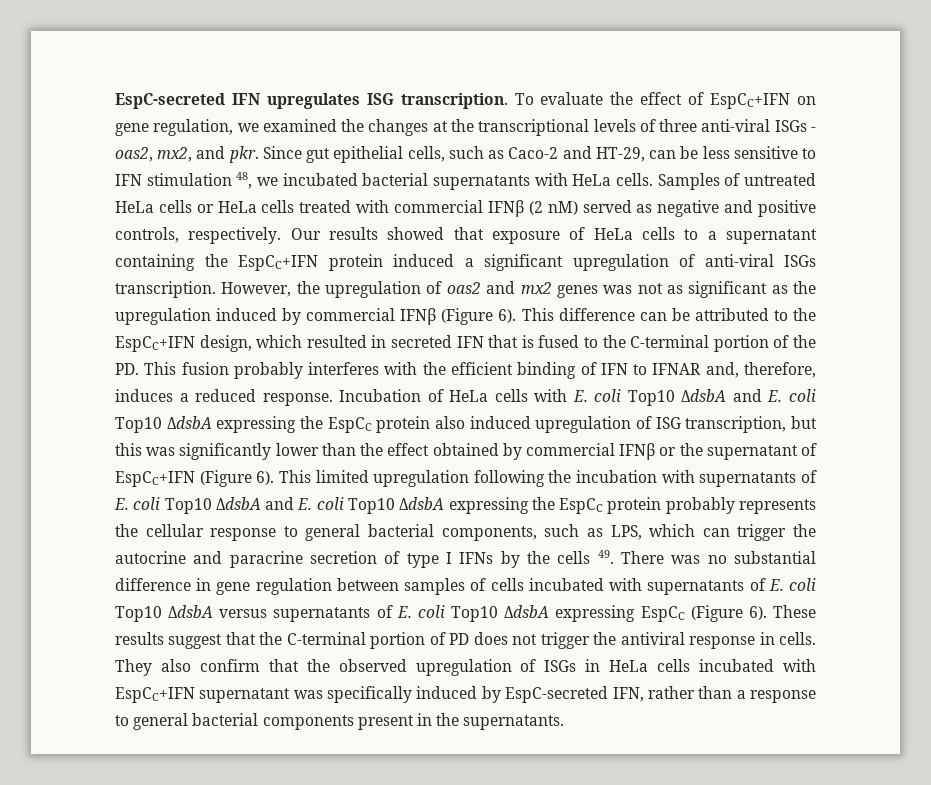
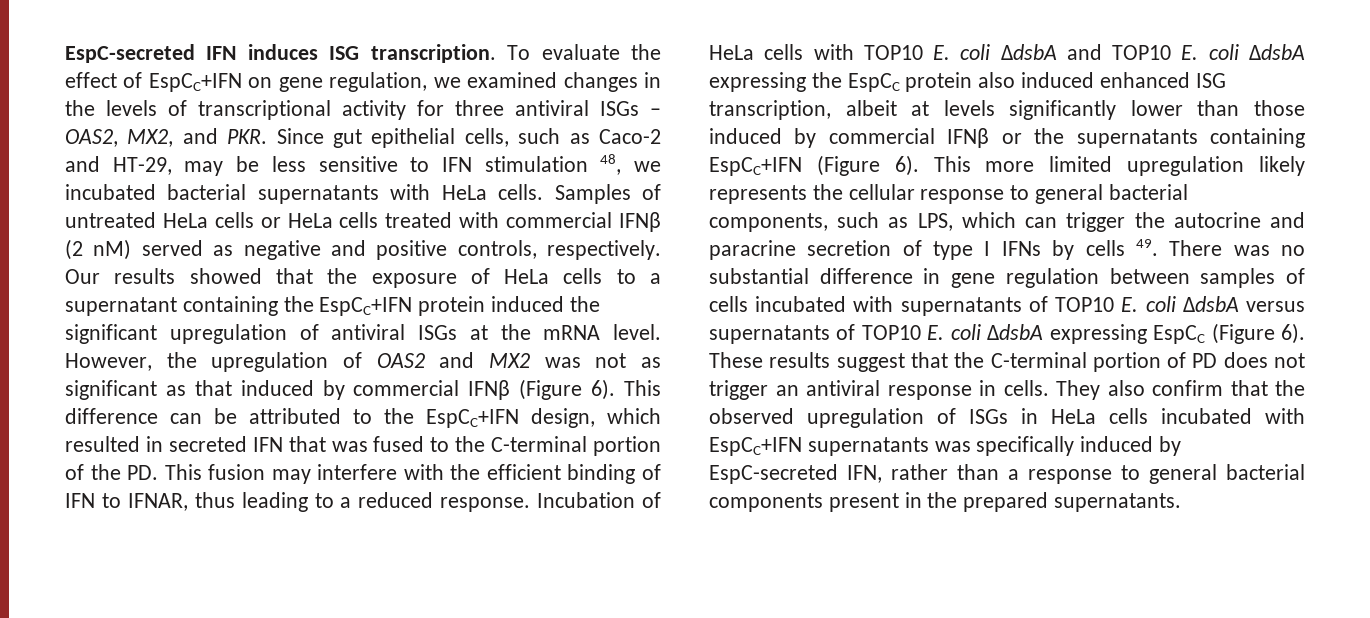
- EspC-secreted IFN upregulates ISG transcription.
+ EspC-secreted IFN induces ISG transcription.
- To evaluate the effect of EspCC+IFN on gene regulation, we examined the changes at the transcriptional levels of three anti-viral ISGs - oas2, mx2, and pkr. Since gut epithelial cells, such as Caco-2 and HT-29, can be less sensitive to IFN stimulation 48, we incubated bacterial supernatants with HeLa cells.
+ To evaluate the effect of EspCC+IFN on gene regulation, we examined changes in the levels of transcriptional activity for three antiviral ISGs – OAS2, MX2, and PKR. Since gut epithelial cells, such as Caco-2 and HT-29, may be less sensitive to IFN stimulation 48, we incubated bacterial supernatants with HeLa cells.
- Our results showed that exposure of HeLa cells to a supernatant containing the EspCC+IFN protein induced a significant upregulation of anti-viral ISGs transcription. However, the upregulation of oas2 and mx2 genes was not as significant as the upregulation induced by commercial IFNβ (Figure 6).
+ Our results showed that the exposure of HeLa cells to a supernatant containing the EspCC+IFN protein induced the significant upregulation of antiviral ISGs at the mRNA level. However, the upregulation of OAS2 and MX2 was not as significant as that induced by commercial IFNβ (Figure 6).
- This difference can be attributed to the EspCC+IFN design, which resulted in secreted IFN that is fused to the C-terminal portion of the PD. This fusion probably interferes with the efficient binding of IFN to IFNAR and, therefore, induces a reduced response.
+ This difference can be attributed to the EspCC+IFN design, which resulted in secreted IFN that was fused to the C-terminal portion of the PD. This fusion may interfere with the efficient binding of IFN to IFNAR, thus leading to a reduced response.
- Incubation of HeLa cells with E. coli Top10 ΔdsbA and E. coli Top10 ΔdsbA expressing the EspCC protein also induced upregulation of ISG transcription, but this was significantly lower than the effect obtained by commercial IFNβ or the supernatant of EspCC+IFN (Figure 6).
+ Incubation of HeLa cells with TOP10 E. coli ΔdsbA and TOP10 E. coli ΔdsbA expressing the EspCC protein also induced enhanced ISG transcription, albeit at levels significantly lower than those induced by commercial IFNβ or the supernatants containing EspCC+IFN (Figure 6).
- This limited upregulation following the incubation with supernatants of E. coli Top10 ΔdsbA and E. coli Top10 ΔdsbA expressing the EspCC protein probably represents the cellular response to general bacterial components, such as LPS, which can trigger the autocrine and paracrine secretion of type I IFNs by the cells 49. There was no substantial difference in gene regulation between samples of cells incubated with supernatants of E. coli Top10 ΔdsbA versus supernatants of E. coli Top10 ΔdsbA expressing EspCC (Figure 6).
+ This more limited upregulation likely represents the cellular response to general bacterial components, such as LPS, which can trigger the autocrine and paracrine secretion of type I IFNs by cells 49. There was no substantial difference in gene regulation between samples of cells incubated with supernatants of TOP10 E. coli ΔdsbA versus supernatants of TOP10 E. coli ΔdsbA expressing EspCC (Figure 6).
- These results suggest that the C-terminal portion of PD does not trigger the antiviral response in cells.
+ These results suggest that the C-terminal portion of PD does not trigger an antiviral response in cells.
- They also confirm that the observed upregulation of ISGs in HeLa cells incubated with EspCC+IFN supernatant was specifically induced by EspC-secreted IFN, rather than a response to general bacterial components present in the supernatants.
+ They also confirm that the observed upregulation of ISGs in HeLa cells incubated with EspCC+IFN supernatants was specifically induced by EspC-secreted IFN, rather than a response to general bacterial components present in the prepared supernatants.

